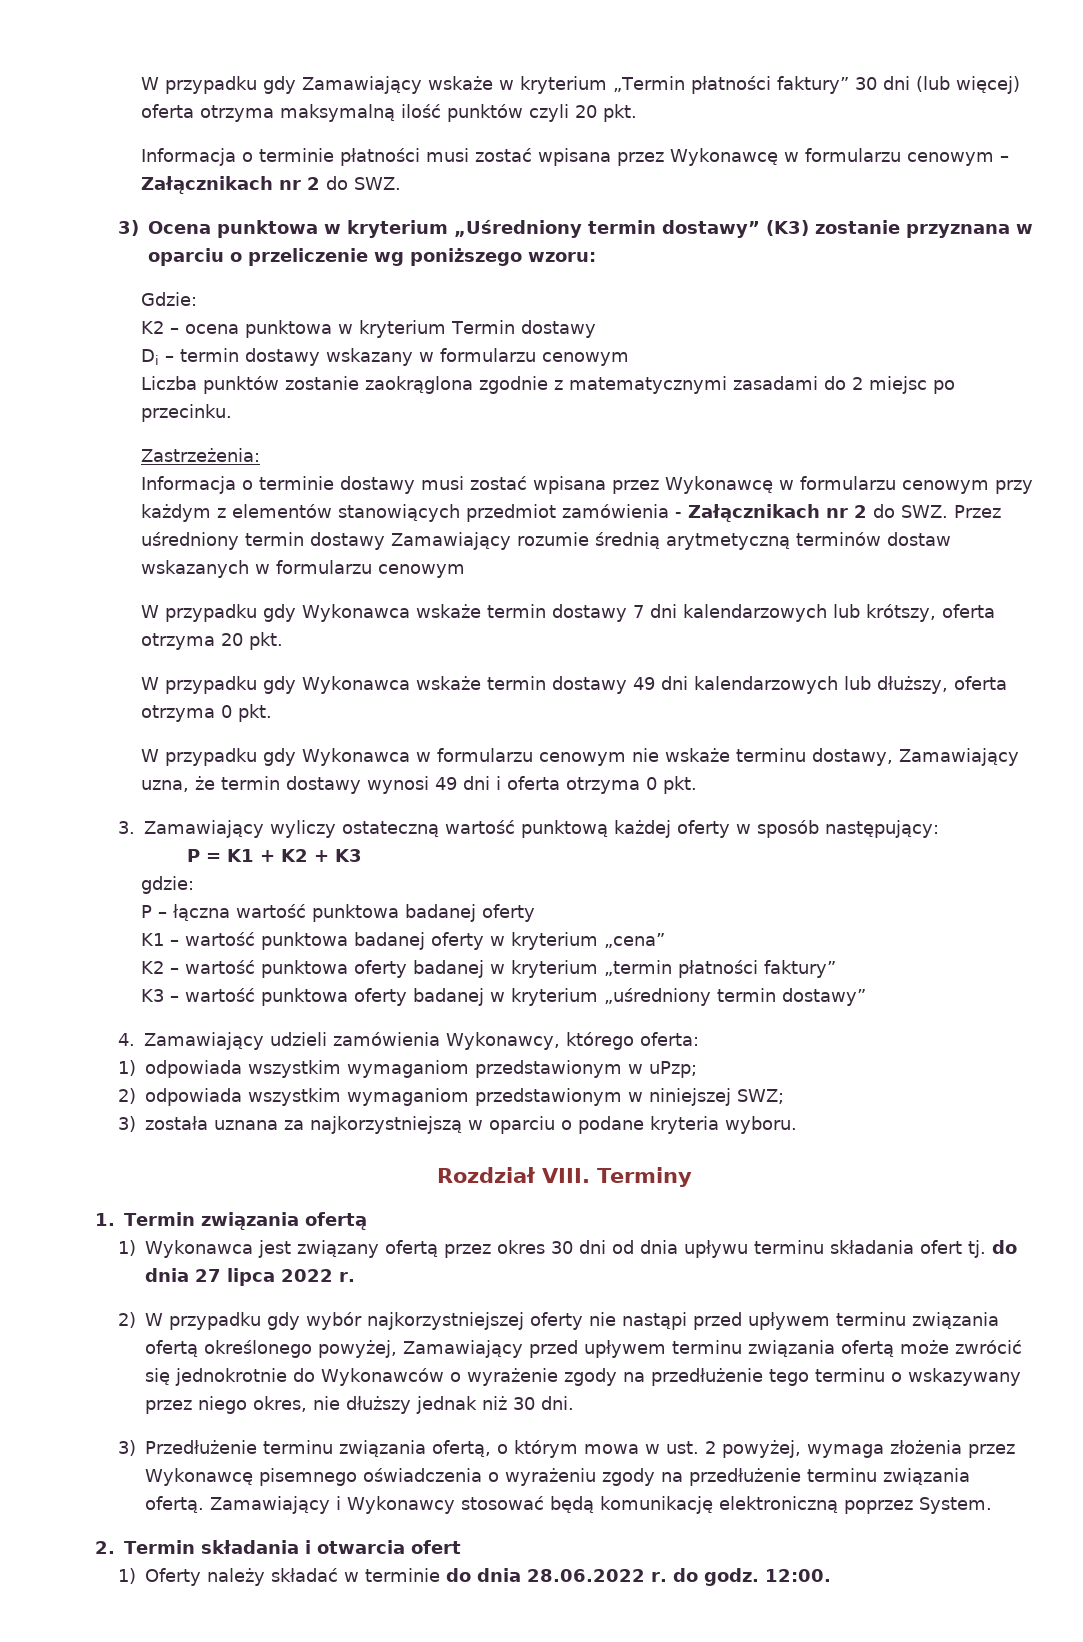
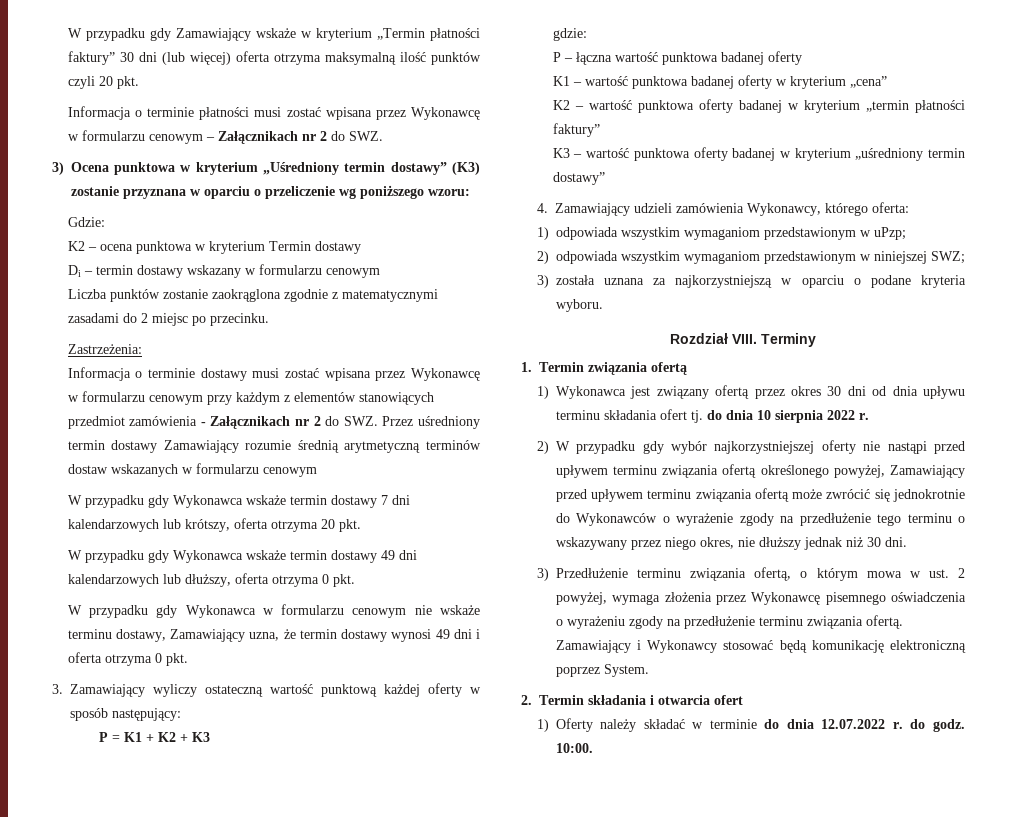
- 1) Wykonawca jest związany ofertą przez okres 30 dni od dnia upływu terminu składania ofert tj. do dnia 27 lipca 2022 r.
+ 1) Wykonawca jest związany ofertą przez okres 30 dni od dnia upływu terminu składania ofert tj. do dnia 10 sierpnia 2022 r.
- 1) Oferty należy składać w terminie do dnia 28.06.2022 r. do godz.
+ 1) Oferty należy składać w terminie do dnia 12.07.2022 r. do godz.
- 12:00.
+ 10:00.

